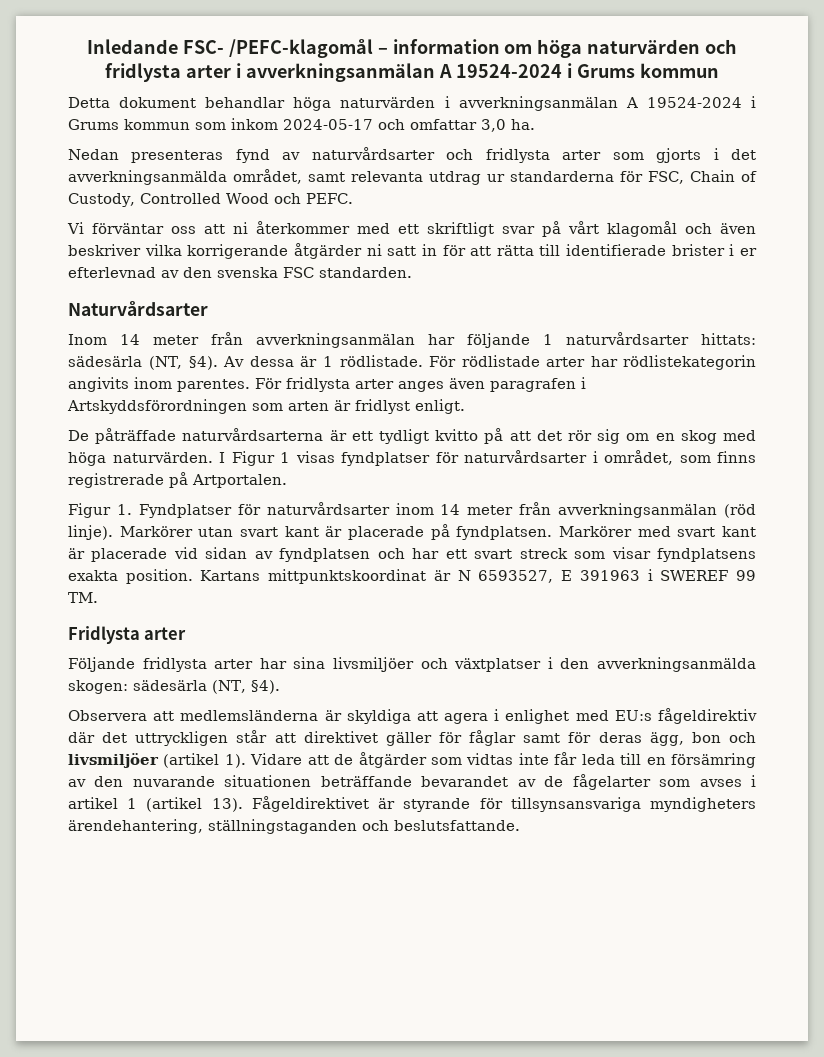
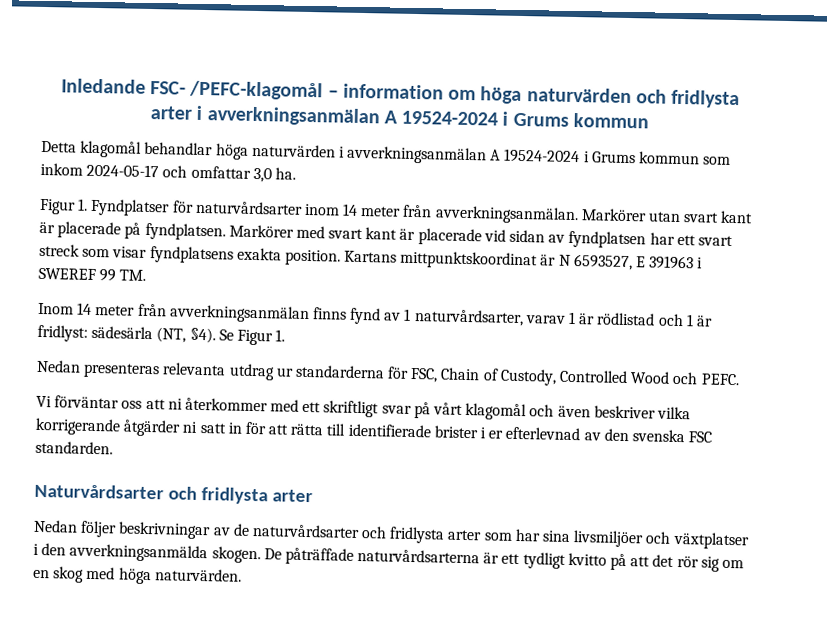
- Detta dokument behandlar höga naturvärden i avverkningsanmälan A 19524-2024 i Grums kommun som inkom 2024-05-17 och omfattar 3,0 ha.
+ Detta klagomål behandlar höga naturvärden i avverkningsanmälan A 19524-2024 i Grums kommun som inkom 2024-05-17 och omfattar 3,0 ha.
- Nedan presenteras fynd av naturvårdsarter och fridlysta arter som gjorts i det avverkningsanmälda området, samt relevanta utdrag ur standarderna för FSC, Chain of Custody, Controlled Wood och PEFC.
+ Figur 1. Fyndplatser för naturvårdsarter inom 14 meter från avverkningsanmälan. Markörer utan svart kant är placerade på fyndplatsen. Markörer med svart kant är placerade vid sidan av fyndplatsen har ett svart streck som visar fyndplatsens exakta position. Kartans mittpunktskoordinat är N 6593527, E 391963 i SWEREF 99 TM.
+ Inom 14 meter från avverkningsanmälan finns fynd av 1 naturvårdsarter, varav 1 är rödlistad och 1 är fridlyst: sädesärla (NT, §4). Se Figur 1.
+ Nedan presenteras relevanta utdrag ur standarderna för FSC, Chain of Custody, Controlled Wood och PEFC.
- Naturvårdsarter
- Inom 14 meter från avverkningsanmälan har följande 1 naturvårdsarter hittats: sädesärla (NT, §4). Av dessa är 1 rödlistade. För rödlistade arter har rödlistekategorin angivits inom parentes. För fridlysta arter anges även paragrafen i Artskyddsförordningen som arten är fridlyst enligt.
- De påträffade naturvårdsarterna är ett tydligt kvitto på att det rör sig om en skog med höga naturvärden. I Figur 1 visas fyndplatser för naturvårdsarter i området, som finns registrerade på Artportalen.
- Figur 1. Fyndplatser för naturvårdsarter inom 14 meter från avverkningsanmälan (röd linje). Markörer utan svart kant är placerade på fyndplatsen. Markörer med svart kant är placerade vid sidan av fyndplatsen och har ett svart streck som visar fyndplatsens exakta position. Kartans mittpunktskoordinat är N 6593527, E 391963 i SWEREF 99 TM.
- Fridlysta arter
- Följande fridlysta arter har sina livsmiljöer och växtplatser i den avverkningsanmälda skogen: sädesärla (NT, §4).
- Observera att medlemsländerna är skyldiga att agera i enlighet med EU:s fågeldirektiv där det uttryckligen står att direktivet gäller för fåglar samt för deras ägg, bon och livsmiljöer (artikel 1). Vidare att de åtgärder som vidtas inte får leda till en försämring av den nuvarande situationen beträffande bevarandet av de fågelarter som avses i artikel 1 (artikel 13). Fågeldirektivet är styrande för tillsynsansvariga myndigheters ärendehantering, ställningstaganden och beslutsfattande.
+ Naturvårdsarter och fridlysta arter
+ Nedan följer beskrivningar av de naturvårdsarter och fridlysta arter som har sina livsmiljöer och växtplatser i den avverkningsanmälda skogen. De påträffade naturvårdsarterna är ett tydligt kvitto på att det rör sig om en skog med höga naturvärden.

